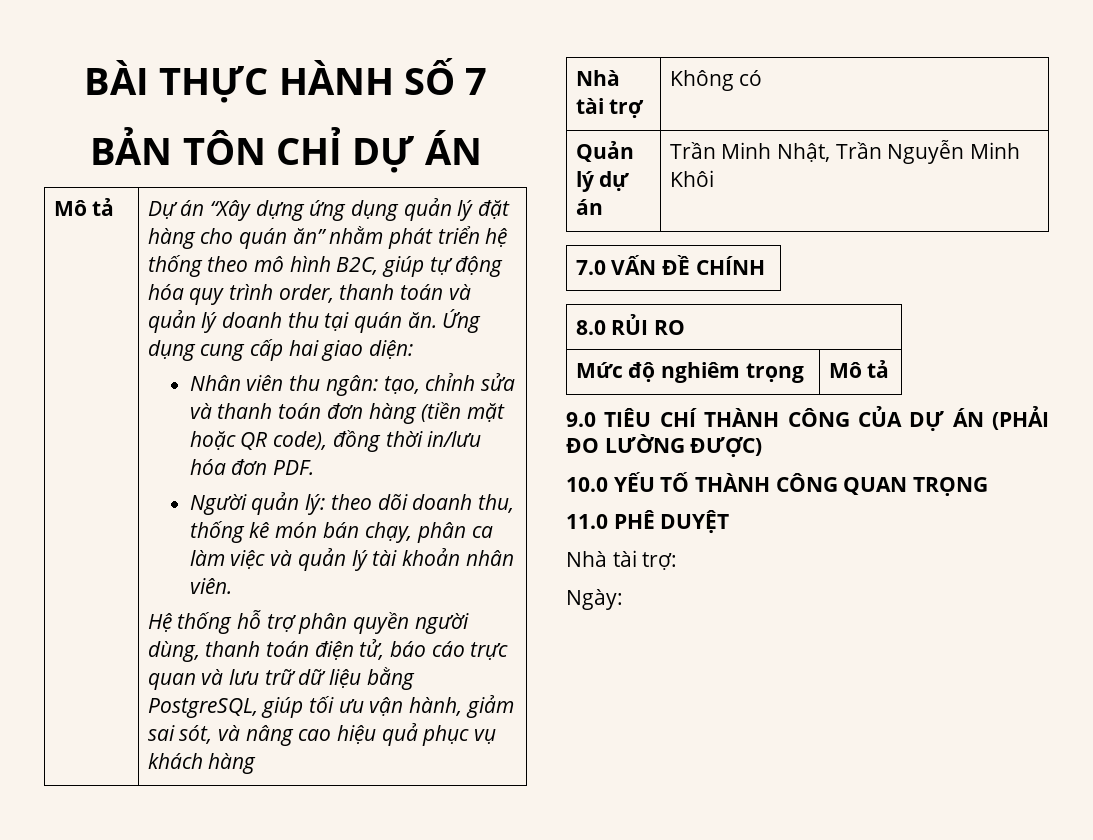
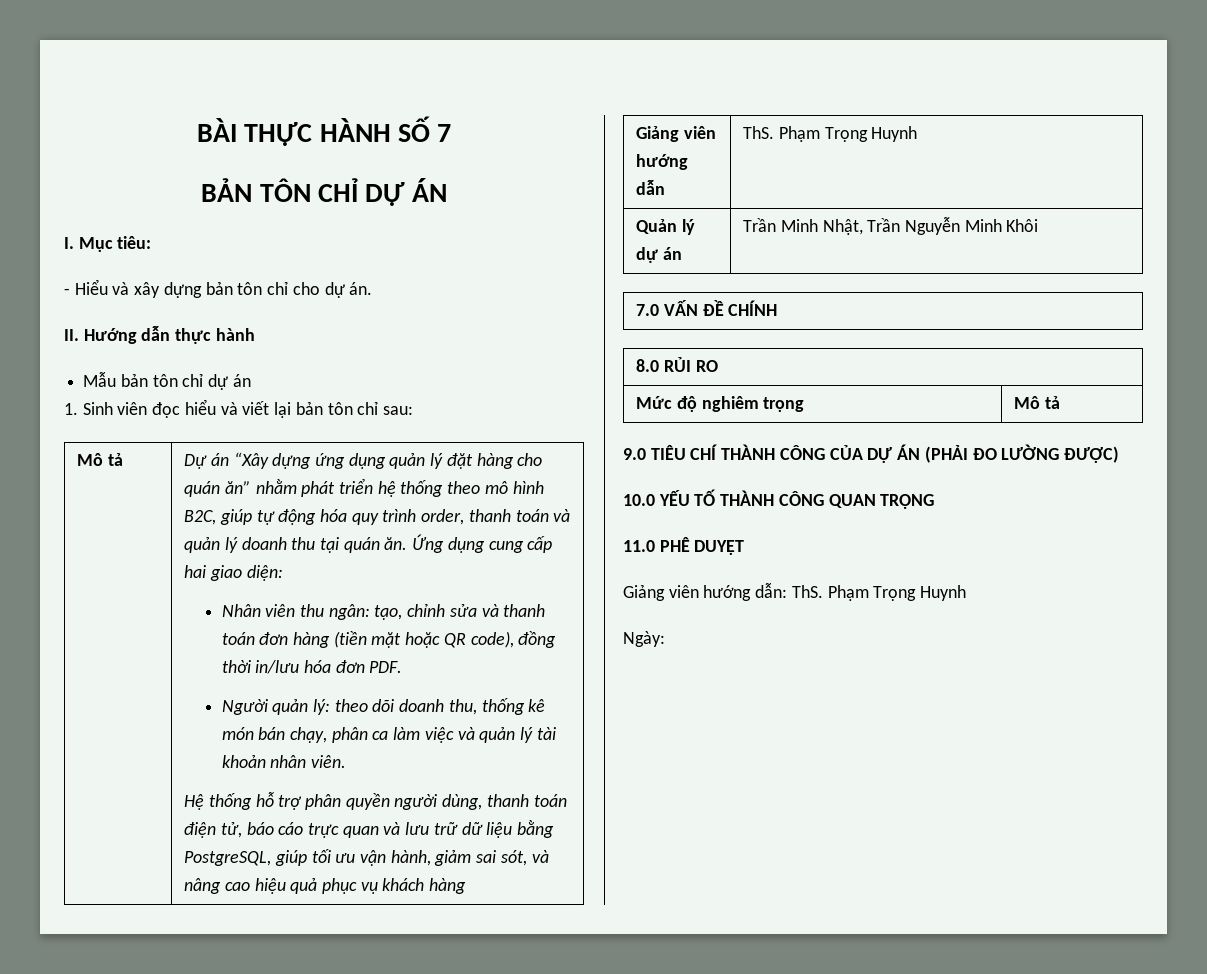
+ I. Mục tiêu:
+ - Hiểu và xây dựng bản tôn chỉ cho dự án.
+ II. Hướng dẫn thực hành
+ Mẫu bản tôn chỉ dự án
+ 1. Sinh viên đọc hiểu và viết lại bản tôn chỉ sau:
- Nhà tài trợ | Không có
+ Giảng viên hướng dẫn | ThS. Phạm Trọng Huynh
- Nhà tài trợ:
+ Giảng viên hướng dẫn: ThS. Phạm Trọng Huynh

